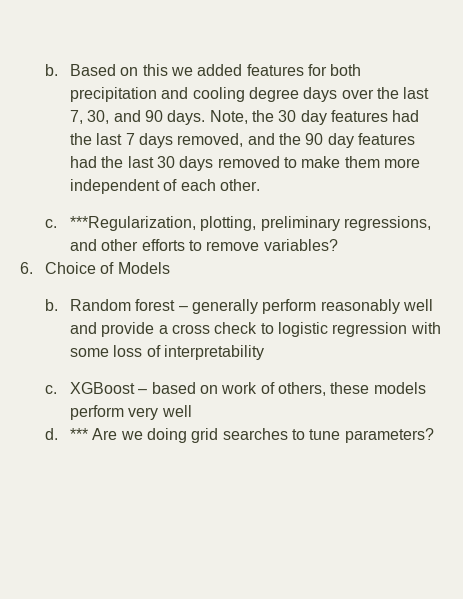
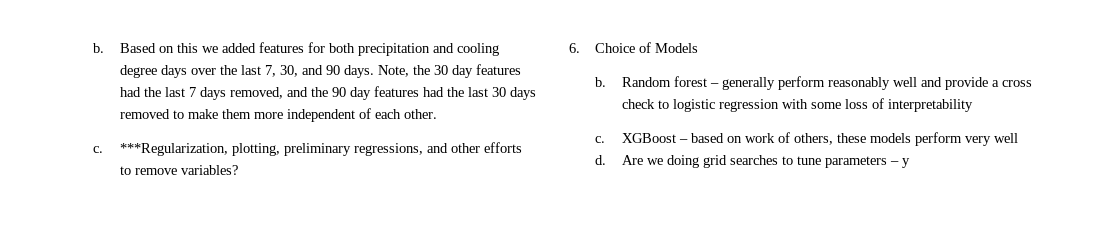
- *** Are we doing grid searches to tune parameters?
+ Are we doing grid searches to tune parameters – y

